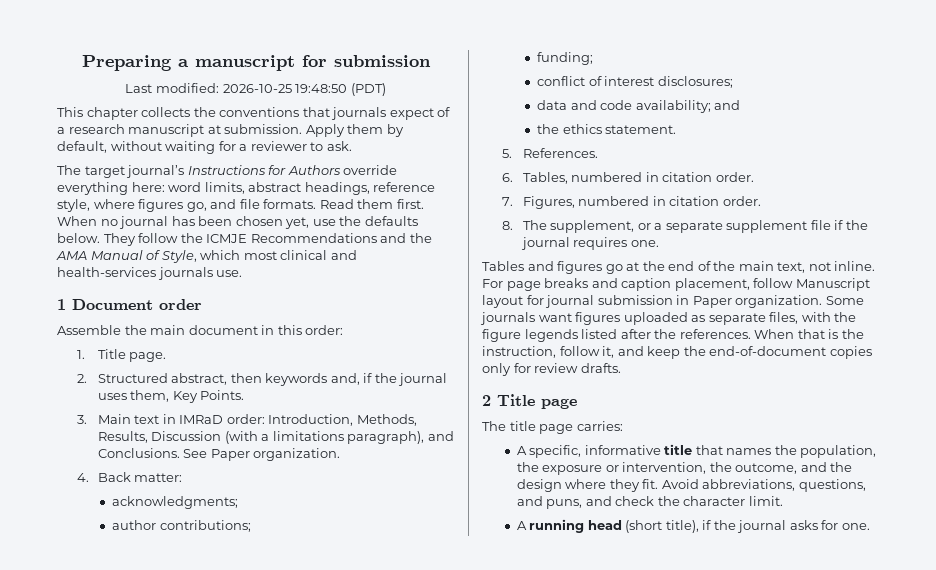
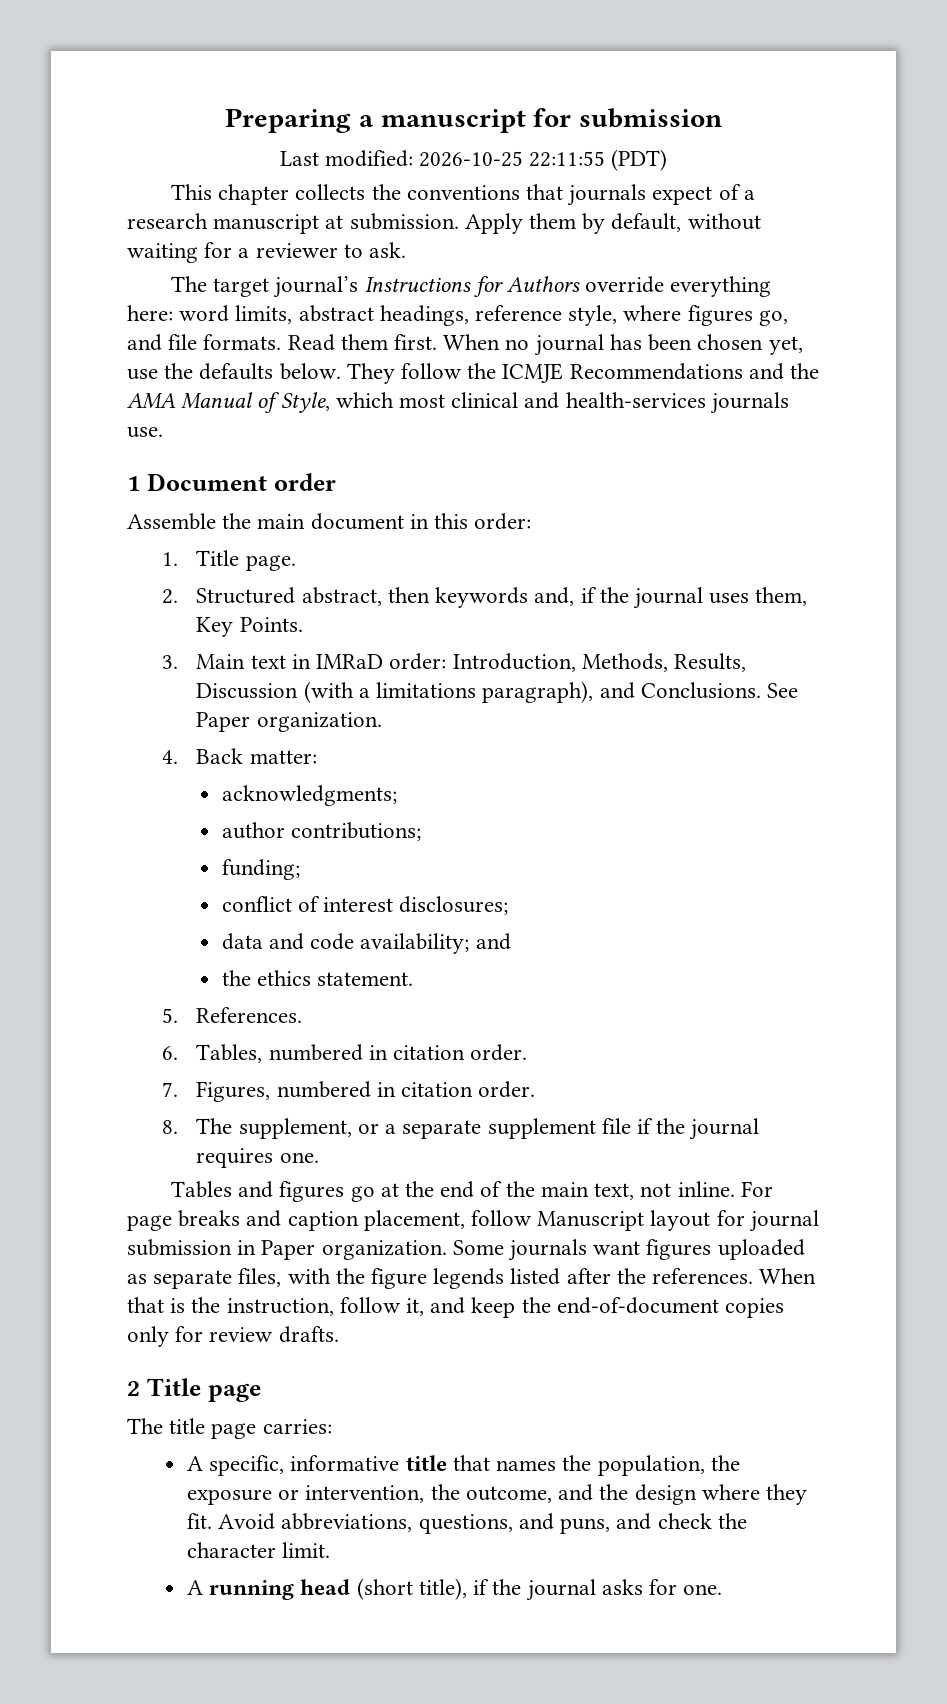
- Last modified: 2026-10-25 19:48:50 (PDT)
+ Last modified: 2026-10-25 22:11:55 (PDT)

